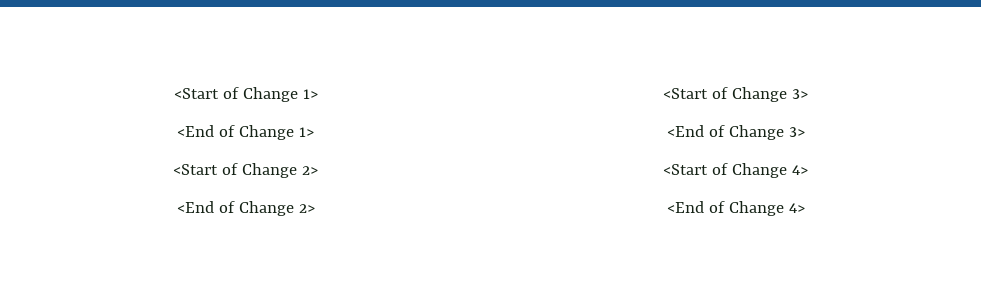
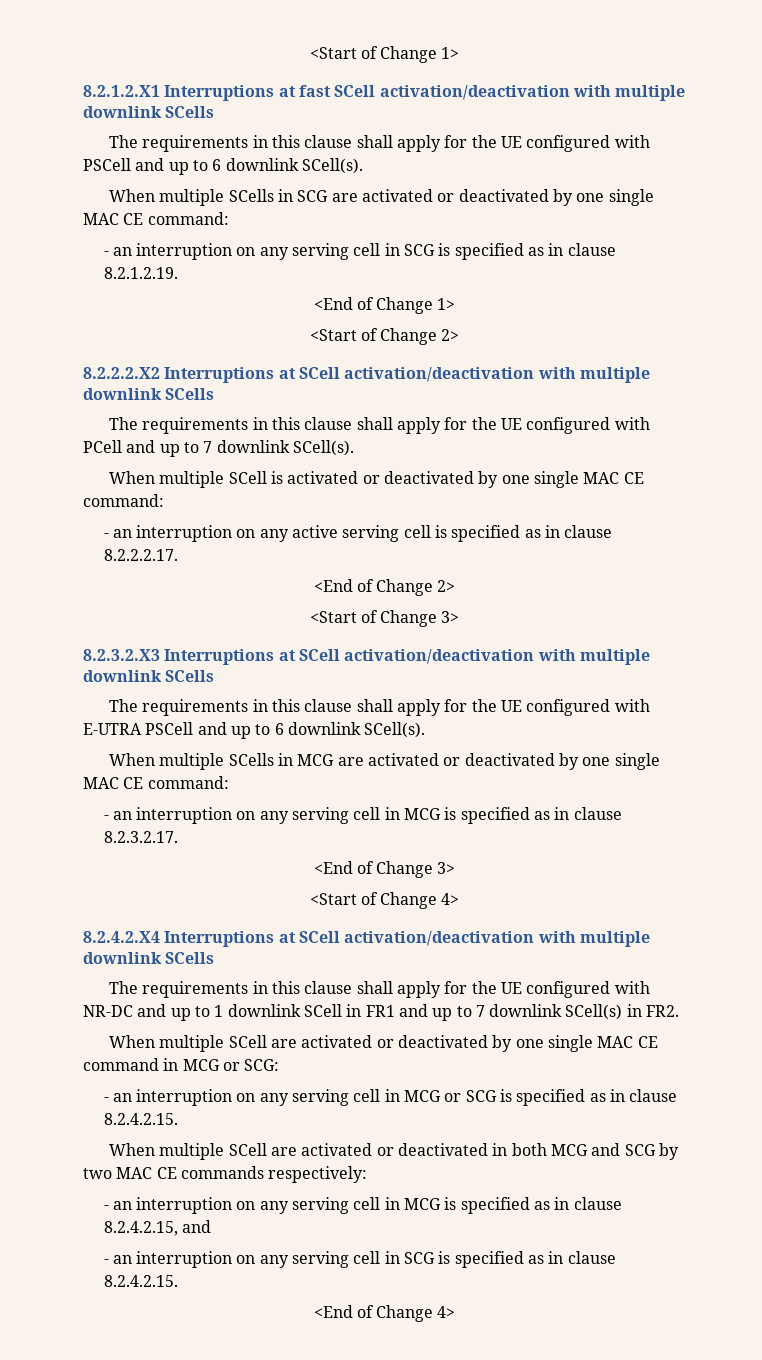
+ 8.2.1.2.X1 Interruptions at fast SCell activation/deactivation with multiple downlink SCells
+ The requirements in this clause shall apply for the UE configured with PSCell and up to 6 downlink SCell(s).
+ When multiple SCells in SCG are activated or deactivated by one single MAC CE command:
+ - an interruption on any serving cell in SCG is specified as in clause 8.2.1.2.19.
+ 8.2.2.2.X2 Interruptions at SCell activation/deactivation with multiple downlink SCells
+ The requirements in this clause shall apply for the UE configured with PCell and up to 7 downlink SCell(s).
+ When multiple SCell is activated or deactivated by one single MAC CE command:
+ - an interruption on any active serving cell is specified as in clause 8.2.2.2.17.
+ 8.2.3.2.X3 Interruptions at SCell activation/deactivation with multiple downlink SCells
+ The requirements in this clause shall apply for the UE configured with E-UTRA PSCell and up to 6 downlink SCell(s).
+ When multiple SCells in MCG are activated or deactivated by one single MAC CE command:
+ - an interruption on any serving cell in MCG is specified as in clause 8.2.3.2.17.
+ 8.2.4.2.X4 Interruptions at SCell activation/deactivation with multiple downlink SCells
+ The requirements in this clause shall apply for the UE configured with NR-DC and up to 1 downlink SCell in FR1 and up to 7 downlink SCell(s) in FR2.
+ When multiple SCell are activated or deactivated by one single MAC CE command in MCG or SCG:
+ - an interruption on any serving cell in MCG or SCG is specified as in clause 8.2.4.2.15.
+ When multiple SCell are activated or deactivated in both MCG and SCG by two MAC CE commands respectively:
+ - an interruption on any serving cell in MCG is specified as in clause 8.2.4.2.15, and
+ - an interruption on any serving cell in SCG is specified as in clause 8.2.4.2.15.

